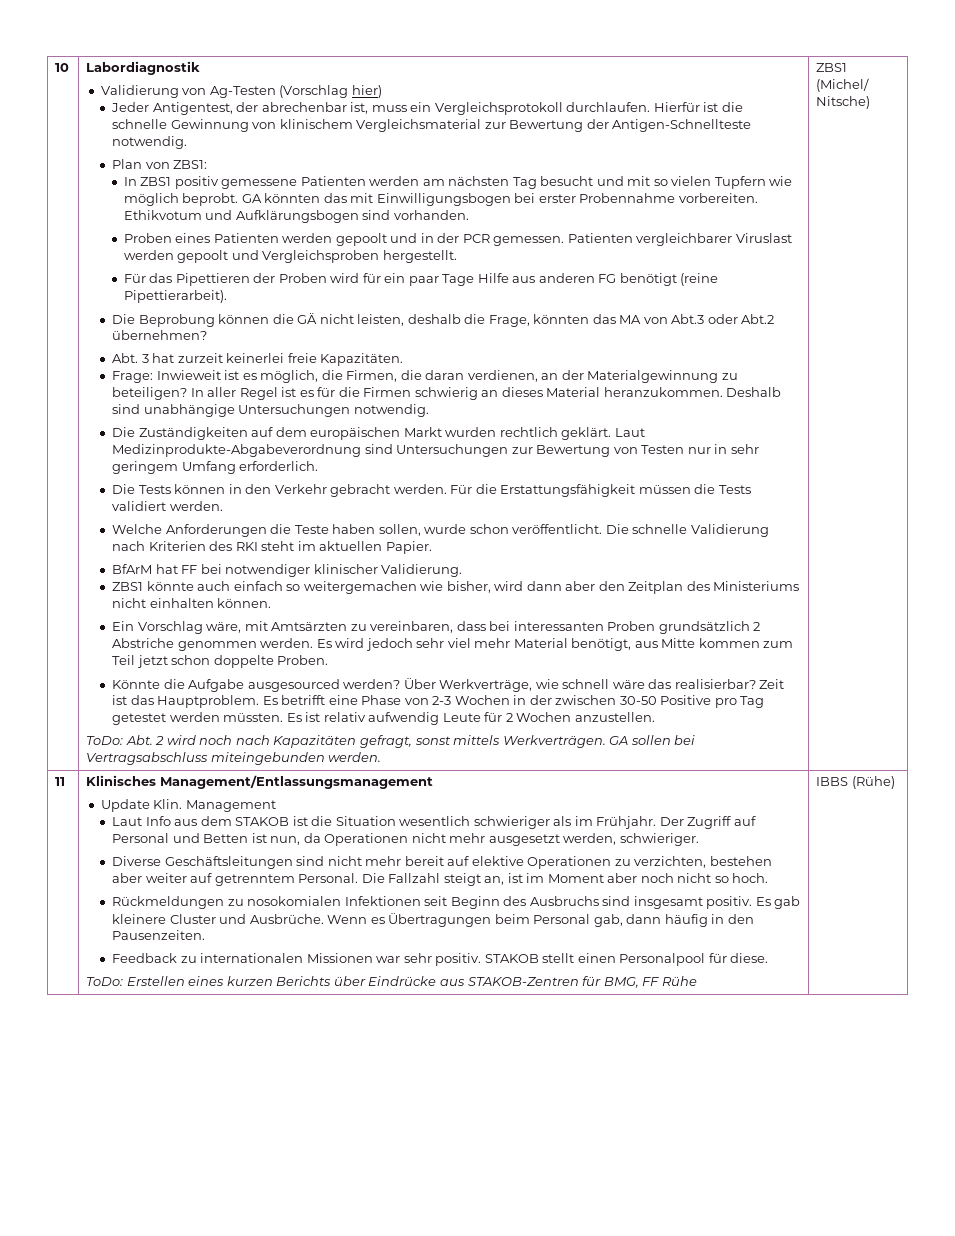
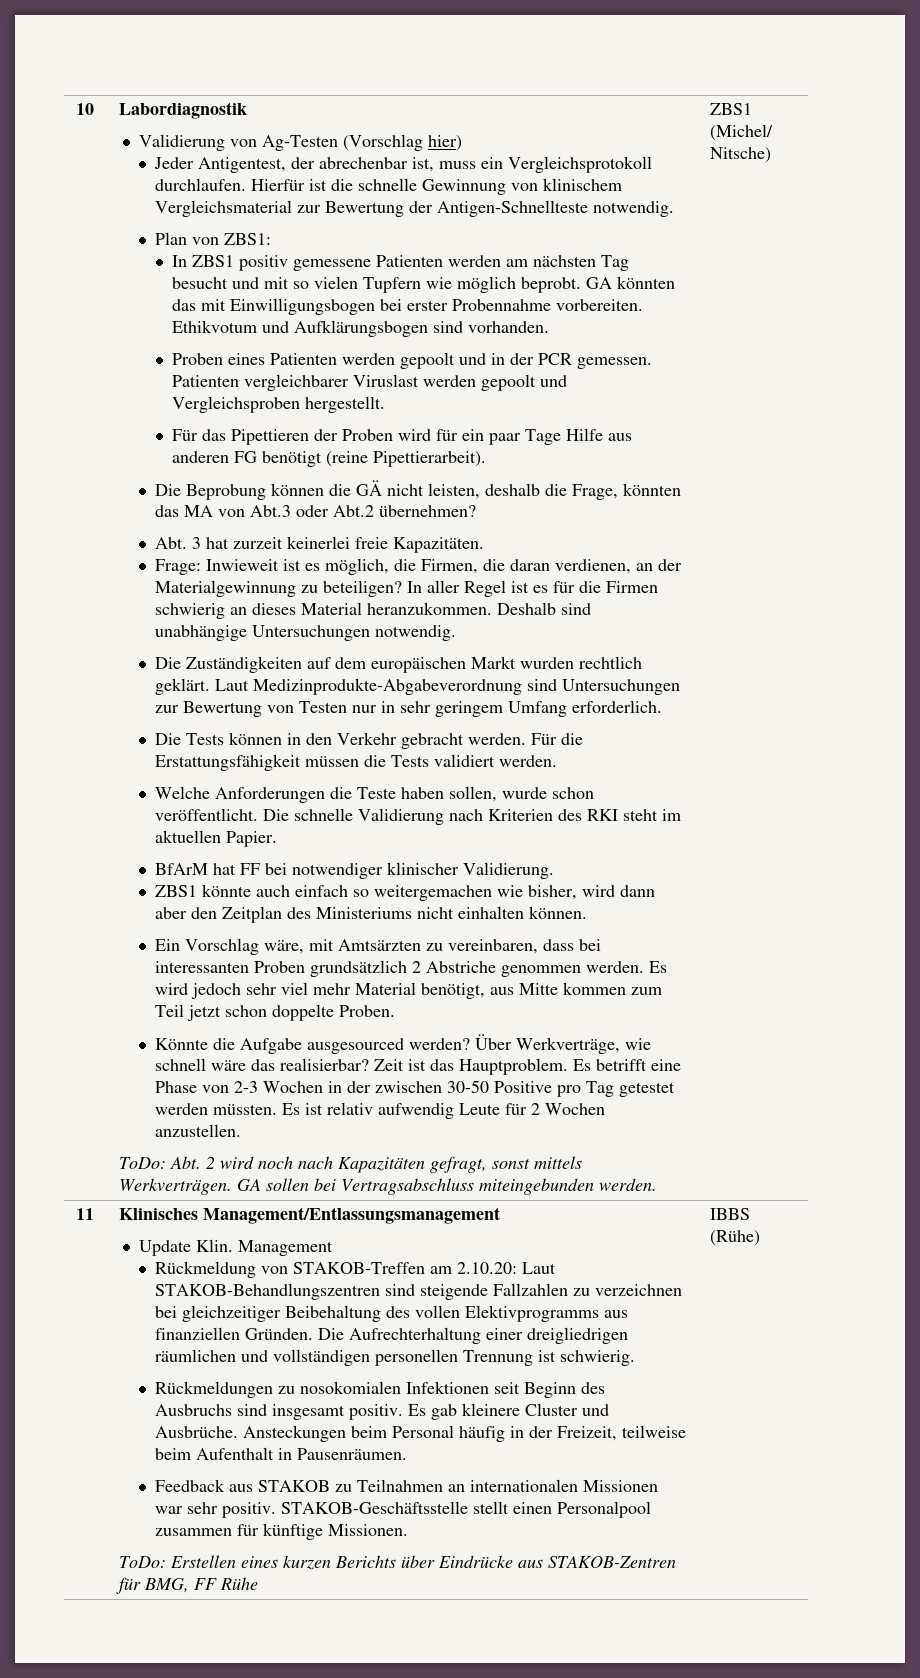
- Laut Info aus dem STAKOB ist die Situation wesentlich schwieriger als im Frühjahr. Der Zugriff auf Personal und Betten ist nun, da Operationen nicht mehr ausgesetzt werden, schwieriger.
- Diverse Geschäftsleitungen sind nicht mehr bereit auf elektive Operationen zu verzichten, bestehen aber weiter auf getrenntem Personal. Die Fallzahl steigt an, ist im Moment aber noch nicht so hoch.
+ Rückmeldung von STAKOB-Treffen am 2.10.20: Laut STAKOB-Behandlungszentren sind steigende Fallzahlen zu verzeichnen bei gleichzeitiger Beibehaltung des vollen Elektivprogramms aus finanziellen Gründen. Die Aufrechterhaltung einer dreigliedrigen räumlichen und vollständigen personellen Trennung ist schwierig.
- Wenn es Übertragungen beim Personal gab, dann häufig in den Pausenzeiten.
- Feedback zu internationalen Missionen war sehr positiv.
+ Ansteckungen beim Personal häufig in der Freizeit, teilweise beim Aufenthalt in Pausenräumen.
+ Feedback aus STAKOB zu Teilnahmen an internationalen Missionen war sehr positiv.
- STAKOB stellt einen Personalpool für diese.
+ STAKOB-Geschäftsstelle stellt einen Personalpool zusammen für künftige Missionen.

